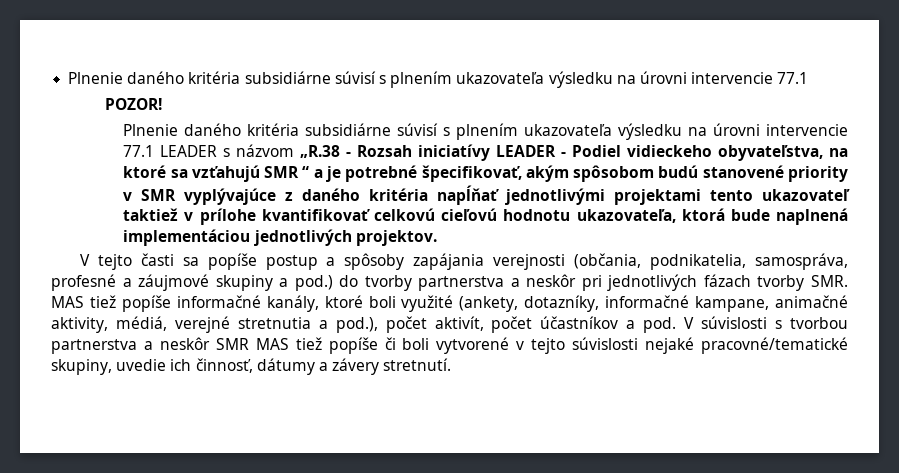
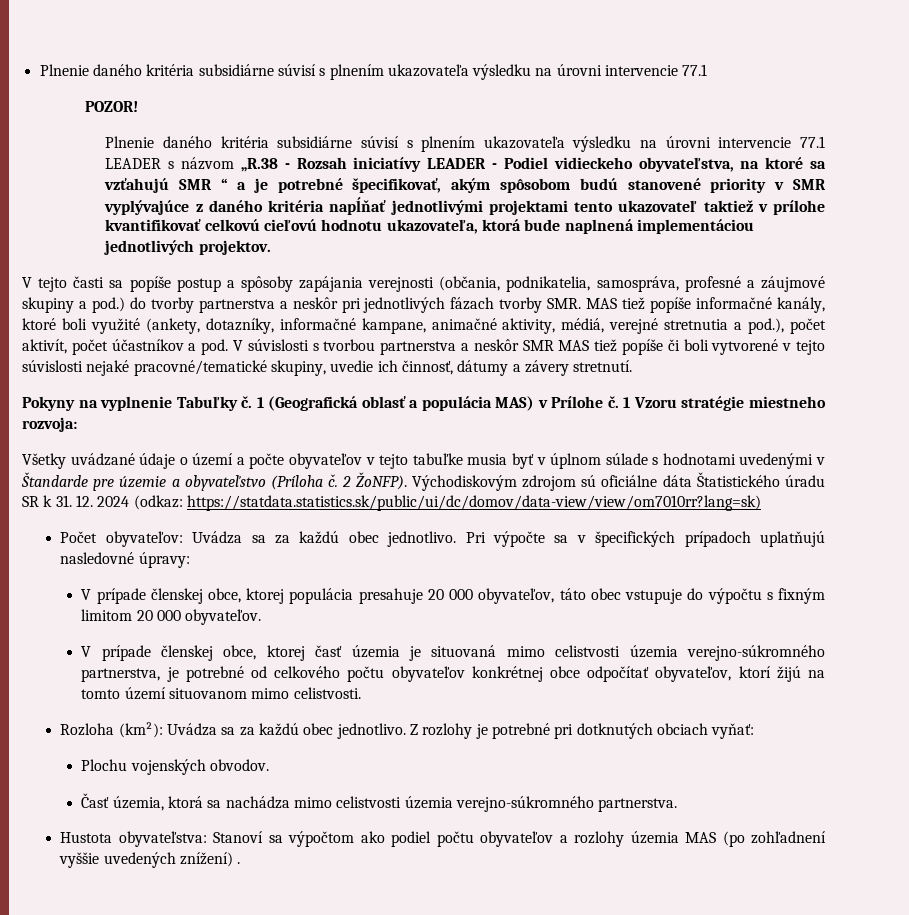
+ Pokyny na vyplnenie Tabuľky č. 1 (Geografická oblasť a populácia MAS) v Prílohe č. 1 Vzoru stratégie miestneho rozvoja:
+ Všetky uvádzané údaje o území a počte obyvateľov v tejto tabuľke musia byť v úplnom súlade s hodnotami uvedenými v Štandarde pre územie a obyvateľstvo (Príloha č. 2 ŽoNFP). Východiskovým zdrojom sú oficiálne dáta Štatistického úradu SR k 31. 12. 2024 (odkaz: https://statdata.statistics.sk/public/ui/dc/domov/data-view/view/om7010rr?lang=sk)
+ Počet obyvateľov: Uvádza sa za každú obec jednotlivo. Pri výpočte sa v špecifických prípadoch uplatňujú nasledovné úpravy:
+ V prípade členskej obce, ktorej populácia presahuje 20 000 obyvateľov, táto obec vstupuje do výpočtu s fixným limitom 20 000 obyvateľov.
+ V prípade členskej obce, ktorej časť územia je situovaná mimo celistvosti územia verejno-súkromného partnerstva, je potrebné od celkového počtu obyvateľov konkrétnej obce odpočítať obyvateľov, ktorí žijú na tomto území situovanom mimo celistvosti.
+ Rozloha (km²): Uvádza sa za každú obec jednotlivo. Z rozlohy je potrebné pri dotknutých obciach vyňať:
+ Plochu vojenských obvodov.
+ Časť územia, ktorá sa nachádza mimo celistvosti územia verejno-súkromného partnerstva.
+ Hustota obyvateľstva: Stanoví sa výpočtom ako podiel počtu obyvateľov a rozlohy územia MAS (po zohľadnení vyššie uvedených znížení) .

